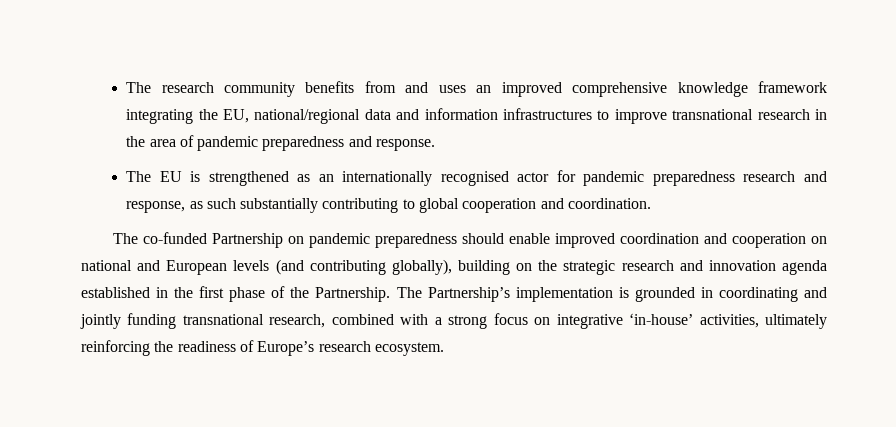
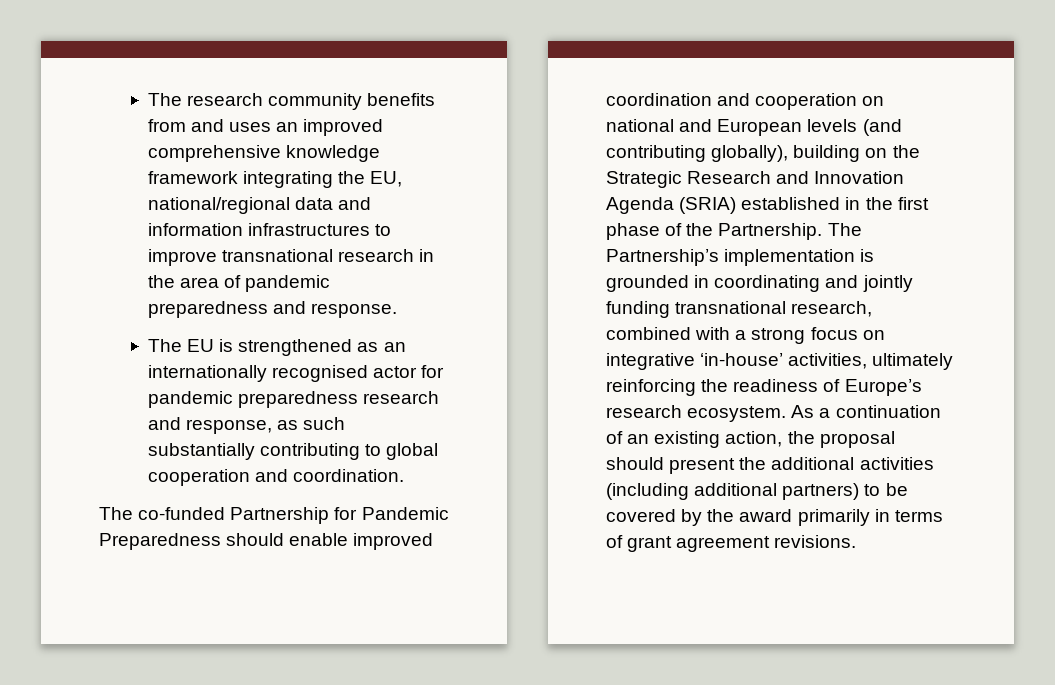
- The co-funded Partnership on pandemic preparedness should enable improved coordination and cooperation on national and European levels (and contributing globally), building on the strategic research and innovation agenda established in the first phase of the Partnership.
+ The co-funded Partnership for Pandemic Preparedness should enable improved coordination and cooperation on national and European levels (and contributing globally), building on the Strategic Research and Innovation Agenda (SRIA) established in the first phase of the Partnership.
+ As a continuation of an existing action, the proposal should present the additional activities (including additional partners) to be covered by the award primarily in terms of grant agreement revisions.

